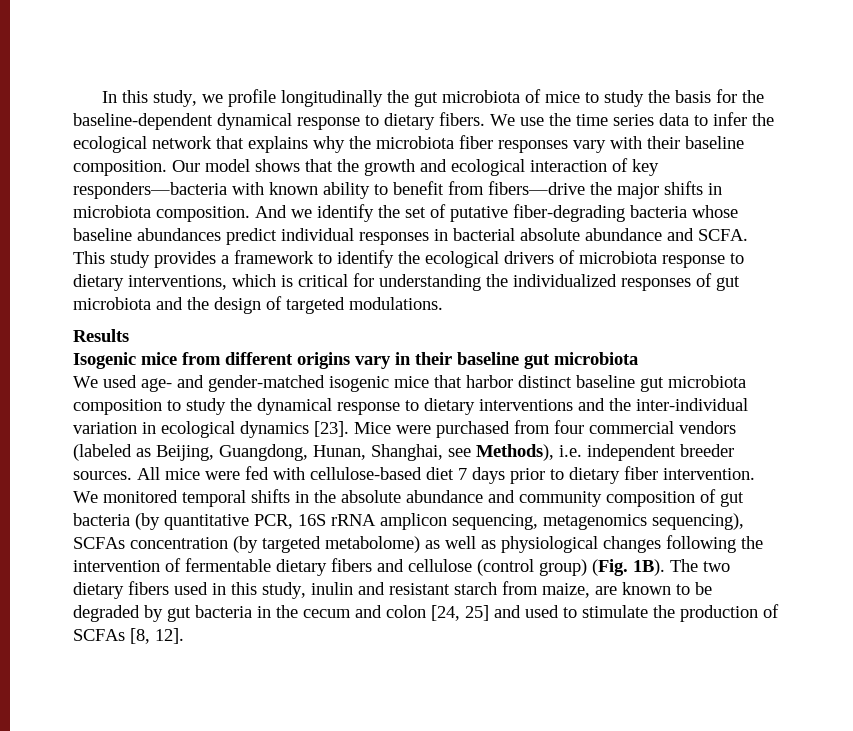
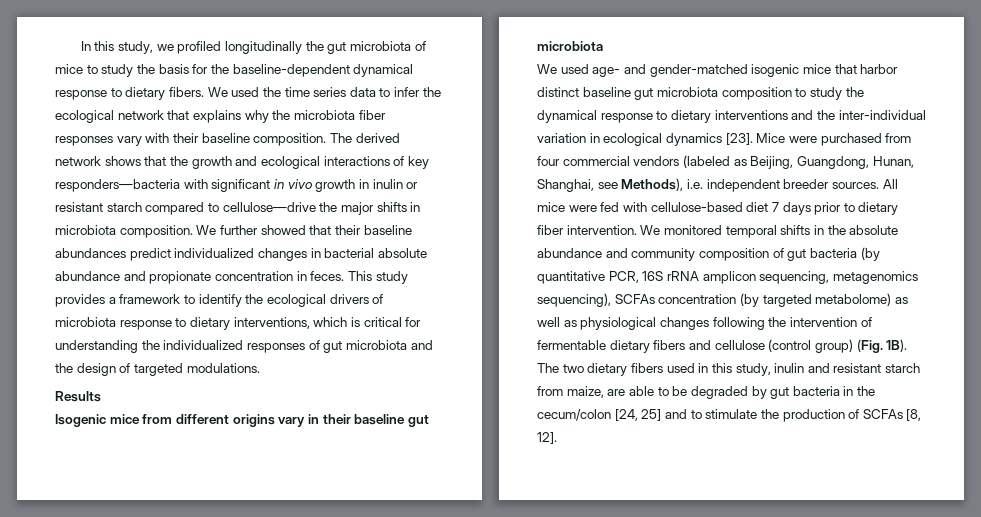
- In this study, we profile longitudinally the gut microbiota of mice to study the basis for the baseline-dependent dynamical response to dietary fibers.
+ In this study, we profiled longitudinally the gut microbiota of mice to study the basis for the baseline-dependent dynamical response to dietary fibers.
- We use the time series data to infer the ecological network that explains why the microbiota fiber responses vary with their baseline composition.
+ We used the time series data to infer the ecological network that explains why the microbiota fiber responses vary with their baseline composition.
- Our model shows that the growth and ecological interaction of key responders—bacteria with known ability to benefit from fibers—drive the major shifts in microbiota composition.
+ The derived network shows that the growth and ecological interactions of key responders—bacteria with significant in vivo growth in inulin or resistant starch compared to cellulose—drive the major shifts in microbiota composition.
- And we identify the set of putative fiber-degrading bacteria whose baseline abundances predict individual responses in bacterial absolute abundance and SCFA.
+ We further showed that their baseline abundances predict individualized changes in bacterial absolute abundance and propionate concentration in feces.
- The two dietary fibers used in this study, inulin and resistant starch from maize, are known to be degraded by gut bacteria in the cecum and colon [24, 25] and used to stimulate the production of SCFAs [8, 12].
+ The two dietary fibers used in this study, inulin and resistant starch from maize, are able to be degraded by gut bacteria in the cecum/colon [24, 25] and to stimulate the production of SCFAs [8, 12].

